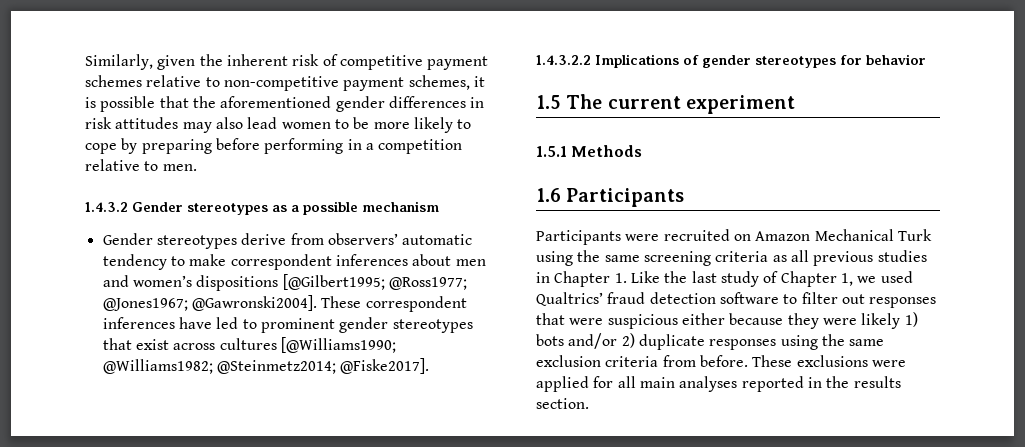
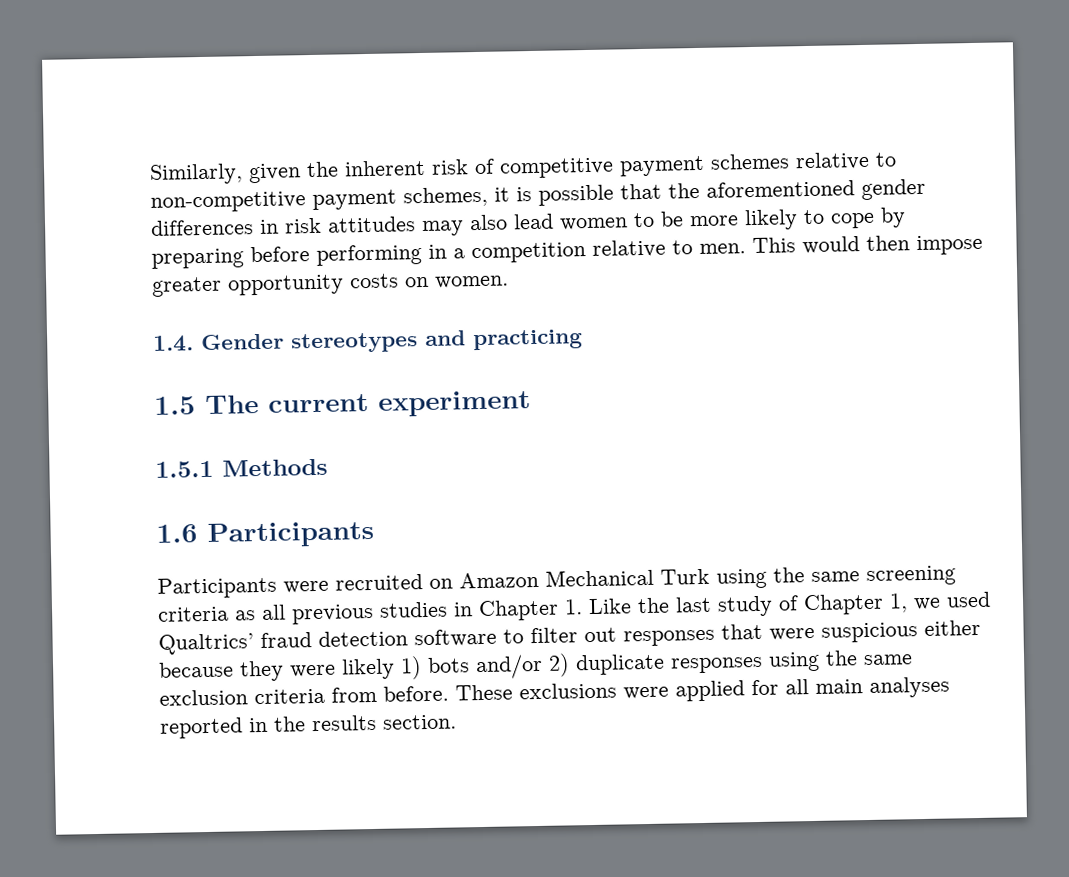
- Similarly, given the inherent risk of competitive payment schemes relative to non-competitive payment schemes, it is possible that the aforementioned gender differences in risk attitudes may also lead women to be more likely to cope by preparing before performing in a competition relative to men.
- 1.4.3.2 Gender stereotypes as a possible mechanism
- Gender stereotypes derive from observers’ automatic tendency to make correspondent inferences about men and women’s dispositions [@Gilbert1995; @Ross1977; @Jones1967; @Gawronski2004]. These correspondent inferences have led to prominent gender stereotypes that exist across cultures [@Williams1990; @Williams1982; @Steinmetz2014; @Fiske2017].
- 1.4.3.2.2 Implications of gender stereotypes for behavior
+ Similarly, given the inherent risk of competitive payment schemes relative to non-competitive payment schemes, it is possible that the aforementioned gender differences in risk attitudes may also lead women to be more likely to cope by preparing before performing in a competition relative to men. This would then impose greater opportunity costs on women.
+ 1.4. Gender stereotypes and practicing

